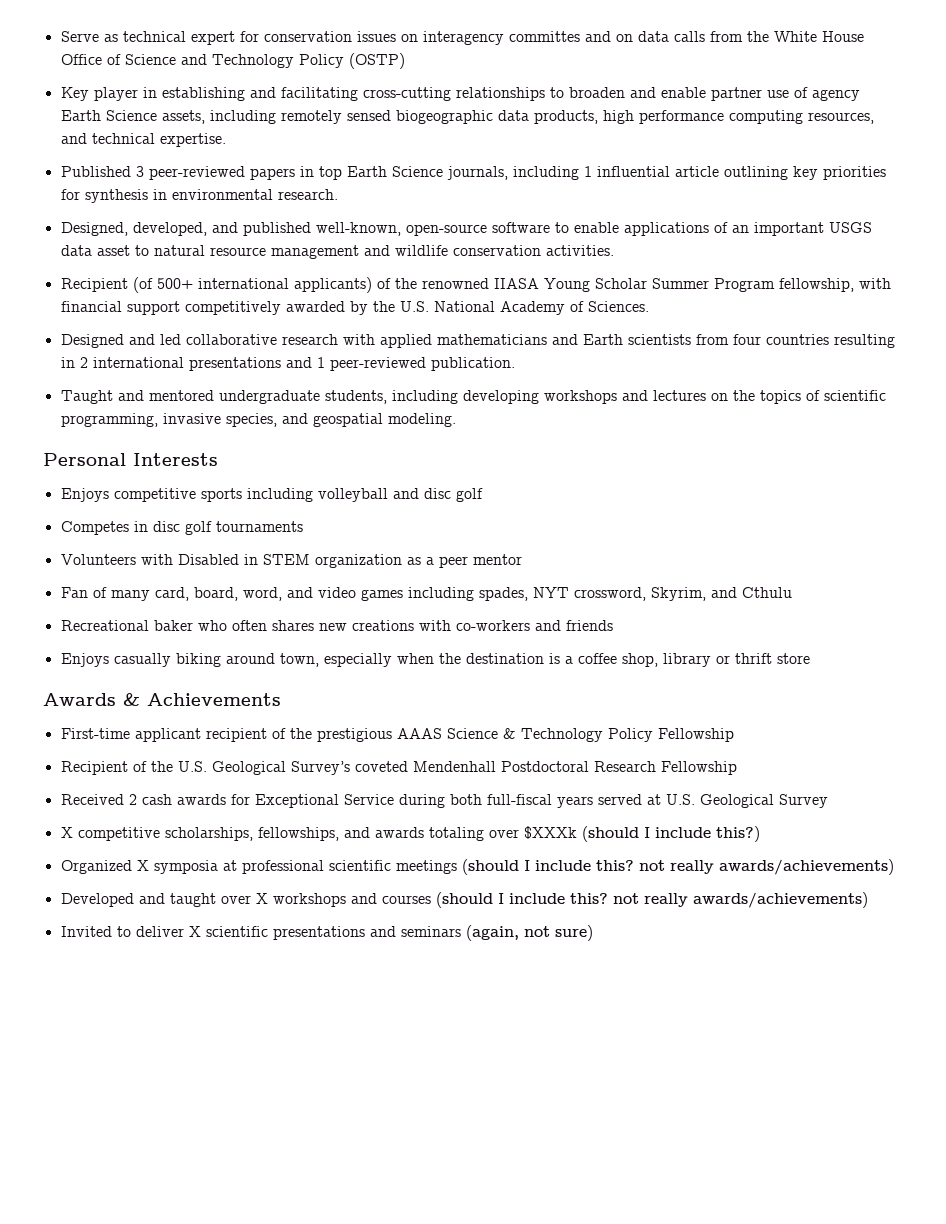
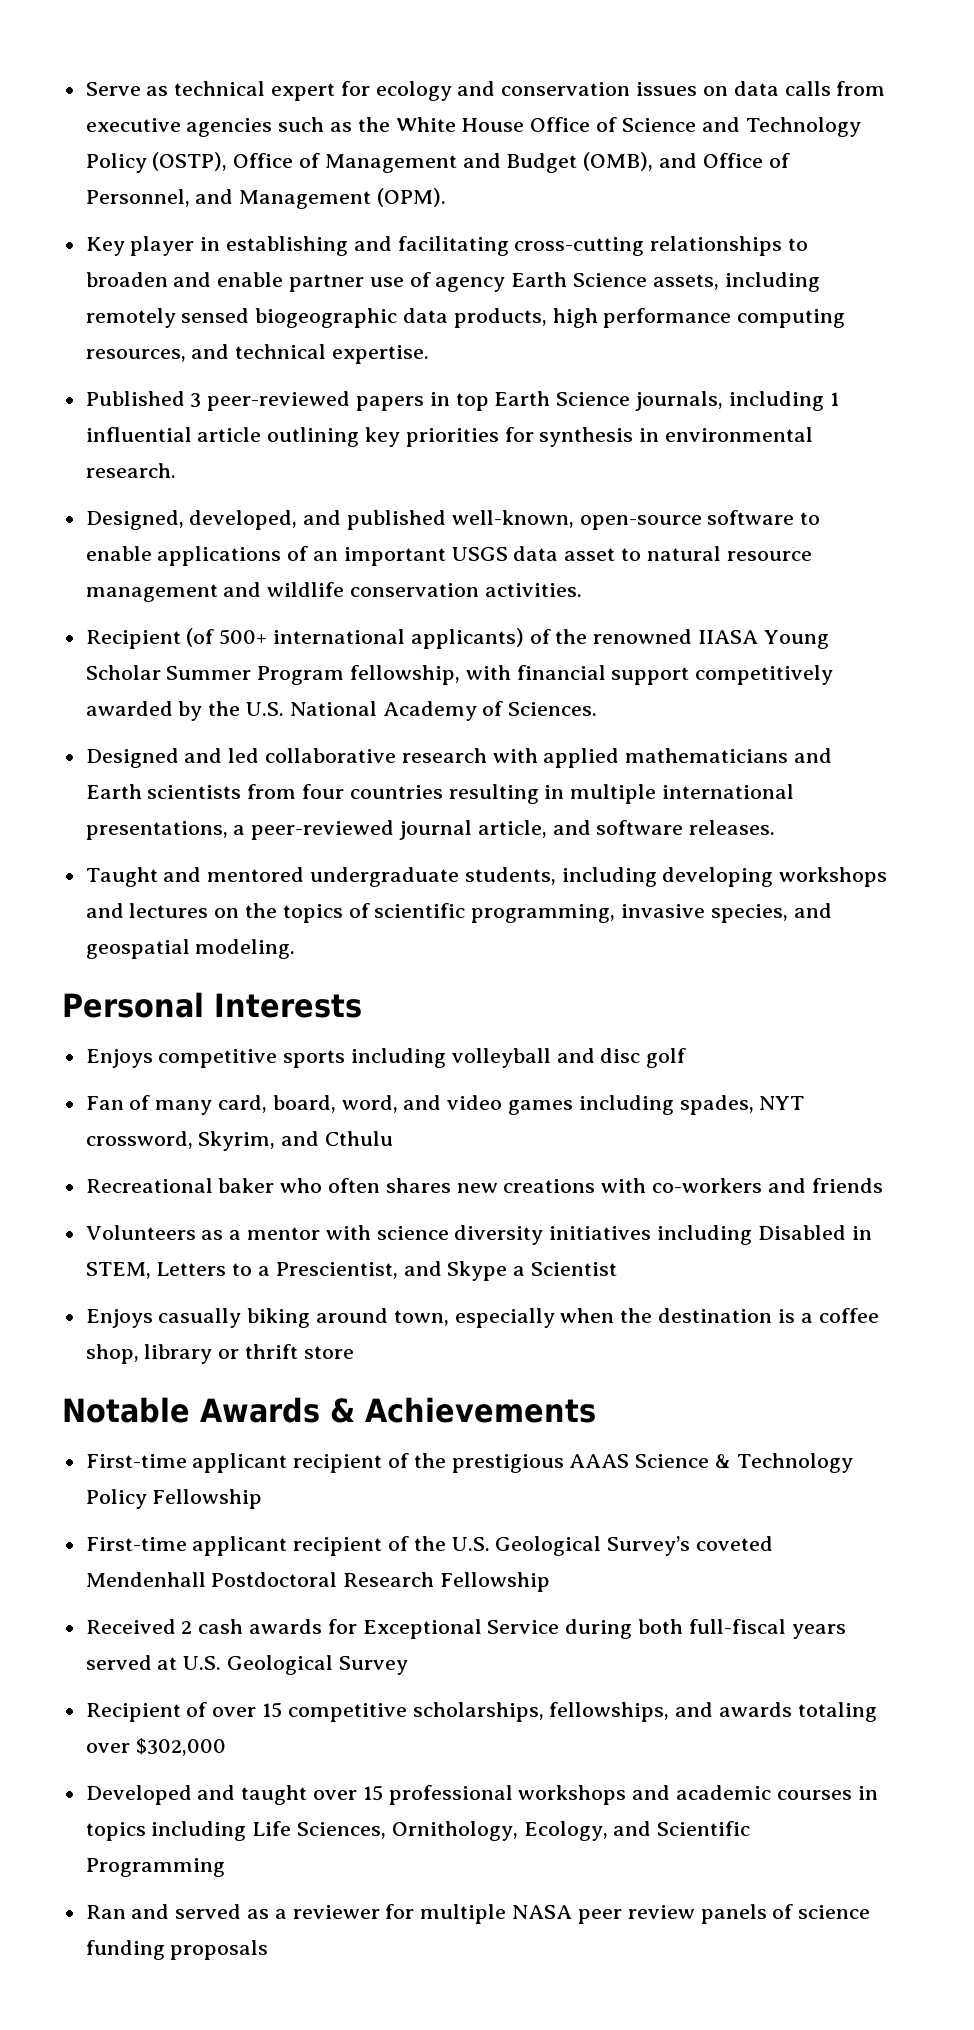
- Serve as technical expert for conservation issues on interagency committes and on data calls from the White House Office of Science and Technology Policy (OSTP)
+ Serve as technical expert for ecology and conservation issues on data calls from executive agencies such as the White House Office of Science and Technology Policy (OSTP), Office of Management and Budget (OMB), and Office of Personnel, and Management (OPM).
- Designed and led collaborative research with applied mathematicians and Earth scientists from four countries resulting in 2 international presentations and 1 peer-reviewed publication.
+ Designed and led collaborative research with applied mathematicians and Earth scientists from four countries resulting in multiple international presentations, a peer-reviewed journal article, and software releases.
- Competes in disc golf tournaments
- Volunteers with Disabled in STEM organization as a peer mentor
+ Volunteers as a mentor with science diversity initiatives including Disabled in STEM, Letters to a Prescientist, and Skype a Scientist
- Awards & Achievements
+ Notable Awards & Achievements
- Recipient of the U.S. Geological Survey’s coveted Mendenhall Postdoctoral Research Fellowship
+ First-time applicant recipient of the U.S. Geological Survey’s coveted Mendenhall Postdoctoral Research Fellowship
- X competitive scholarships, fellowships, and awards totaling over $XXXk (should I include this?)
- Organized X symposia at professional scientific meetings (should I include this? not really awards/achievements)
- Developed and taught over X workshops and courses (should I include this? not really awards/achievements)
- Invited to deliver X scientific presentations and seminars (again, not sure)
+ Recipient of over 15 competitive scholarships, fellowships, and awards totaling over $302,000
+ Developed and taught over 15 professional workshops and academic courses in topics including Life Sciences, Ornithology, Ecology, and Scientific Programming
+ Ran and served as a reviewer for multiple NASA peer review panels of science funding proposals

